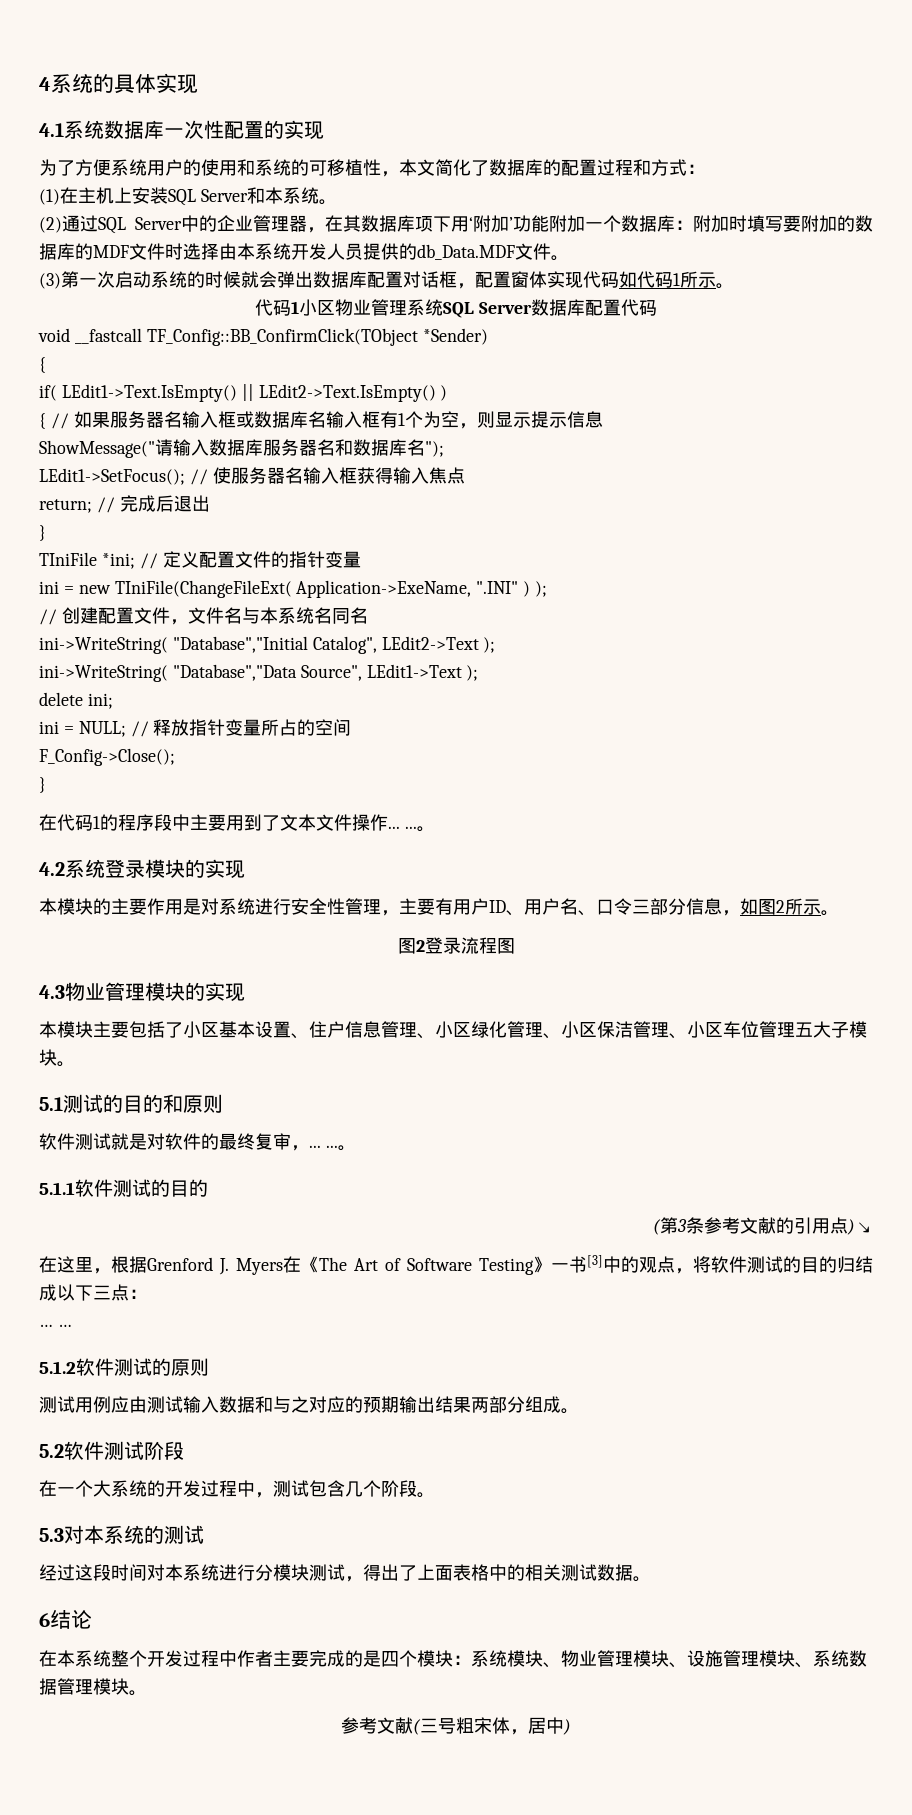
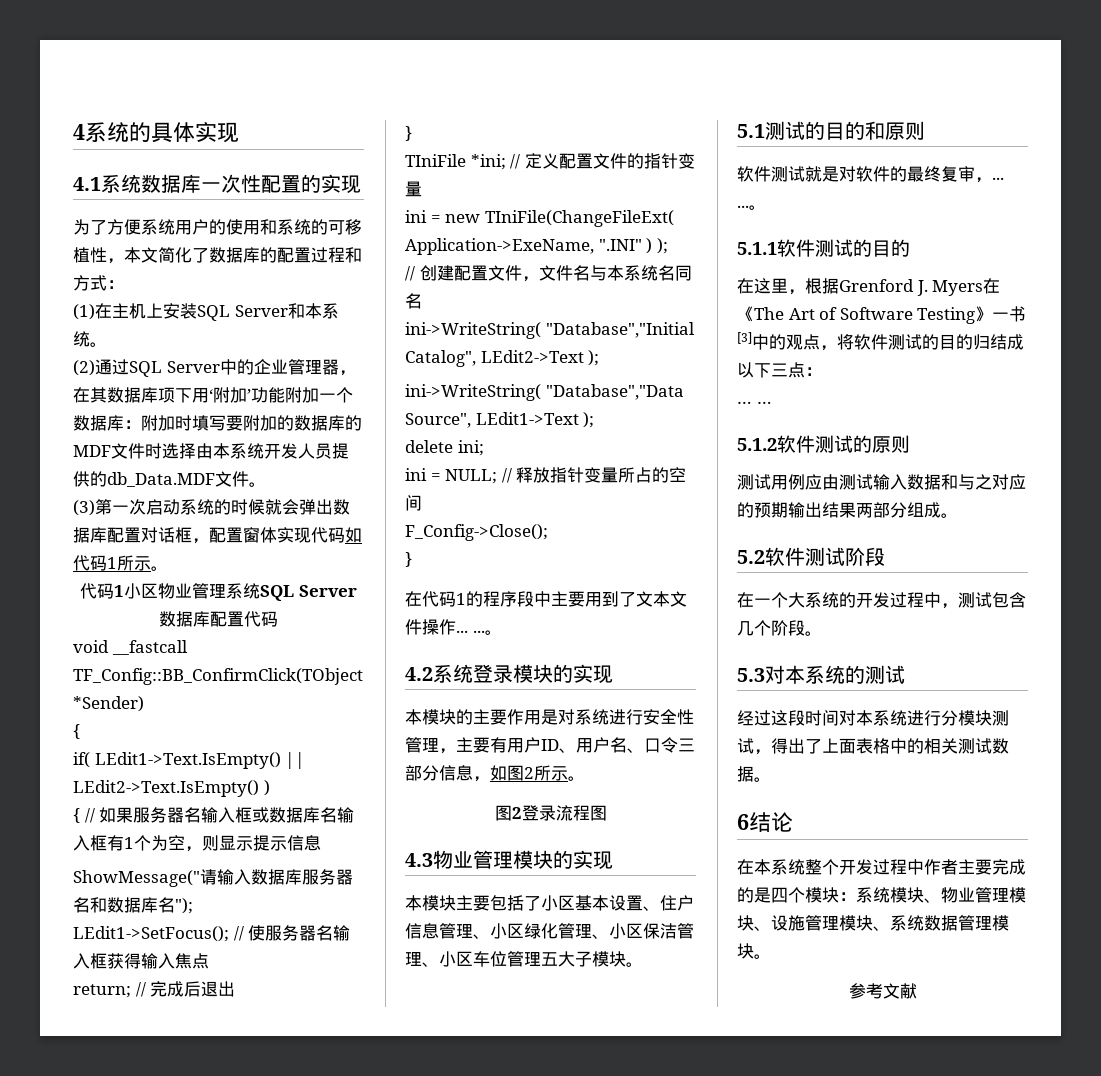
- (第3条参考文献的引用点)↘
- 参考文献(三号粗宋体，居中)
+ 参考文献

